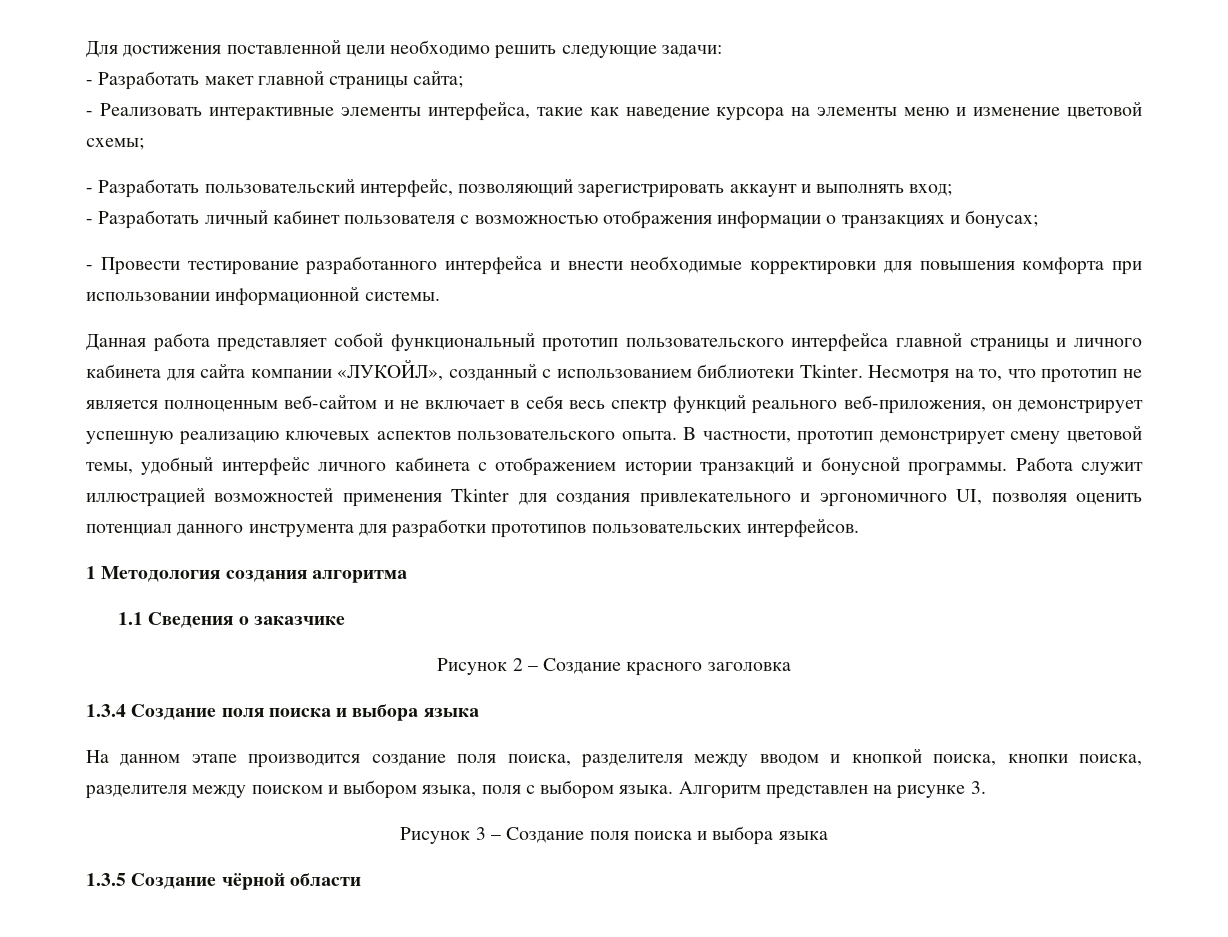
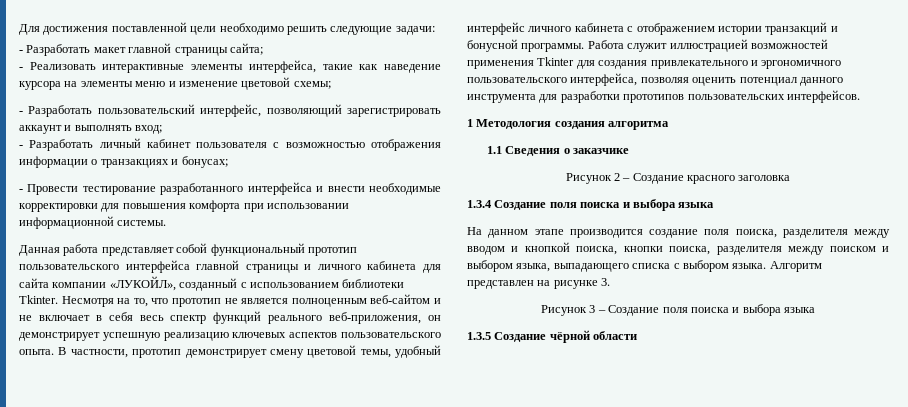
- Работа служит иллюстрацией возможностей применения Tkinter для создания привлекательного и эргономичного UI, позволяя оценить потенциал данного инструмента для разработки прототипов пользовательских интерфейсов.
+ Работа служит иллюстрацией возможностей применения Tkinter для создания привлекательного и эргономичного пользовательского интерфейса, позволяя оценить потенциал данного инструмента для разработки прототипов пользовательских интерфейсов.
- На данном этапе производится создание поля поиска, разделителя между вводом и кнопкой поиска, кнопки поиска, разделителя между поиском и выбором языка, поля с выбором языка.
+ На данном этапе производится создание поля поиска, разделителя между вводом и кнопкой поиска, кнопки поиска, разделителя между поиском и выбором языка, выпадающего списка с выбором языка.

